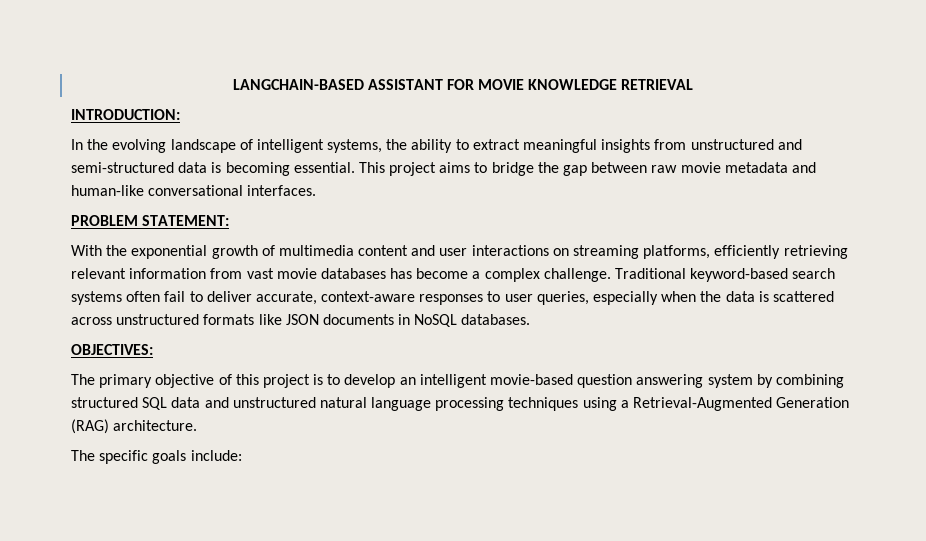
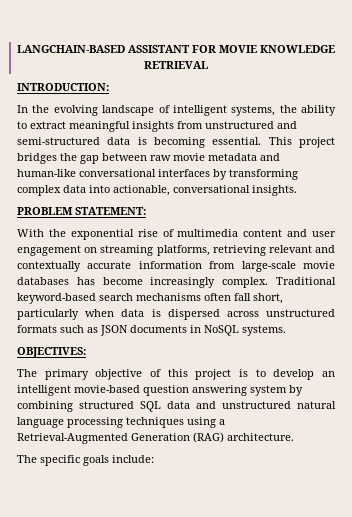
- This project aims to bridge the gap between raw movie metadata and human-like conversational interfaces.
+ This project bridges the gap between raw movie metadata and human-like conversational interfaces by transforming complex data into actionable, conversational insights.
- With the exponential growth of multimedia content and user interactions on streaming platforms, efficiently retrieving relevant information from vast movie databases has become a complex challenge. Traditional keyword-based search systems often fail to deliver accurate, context-aware responses to user queries, especially when the data is scattered across unstructured formats like JSON documents in NoSQL databases.
+ With the exponential rise of multimedia content and user engagement on streaming platforms, retrieving relevant and contextually accurate information from large-scale movie databases has become increasingly complex. Traditional keyword-based search mechanisms often fall short, particularly when data is dispersed across unstructured formats such as JSON documents in NoSQL systems.

